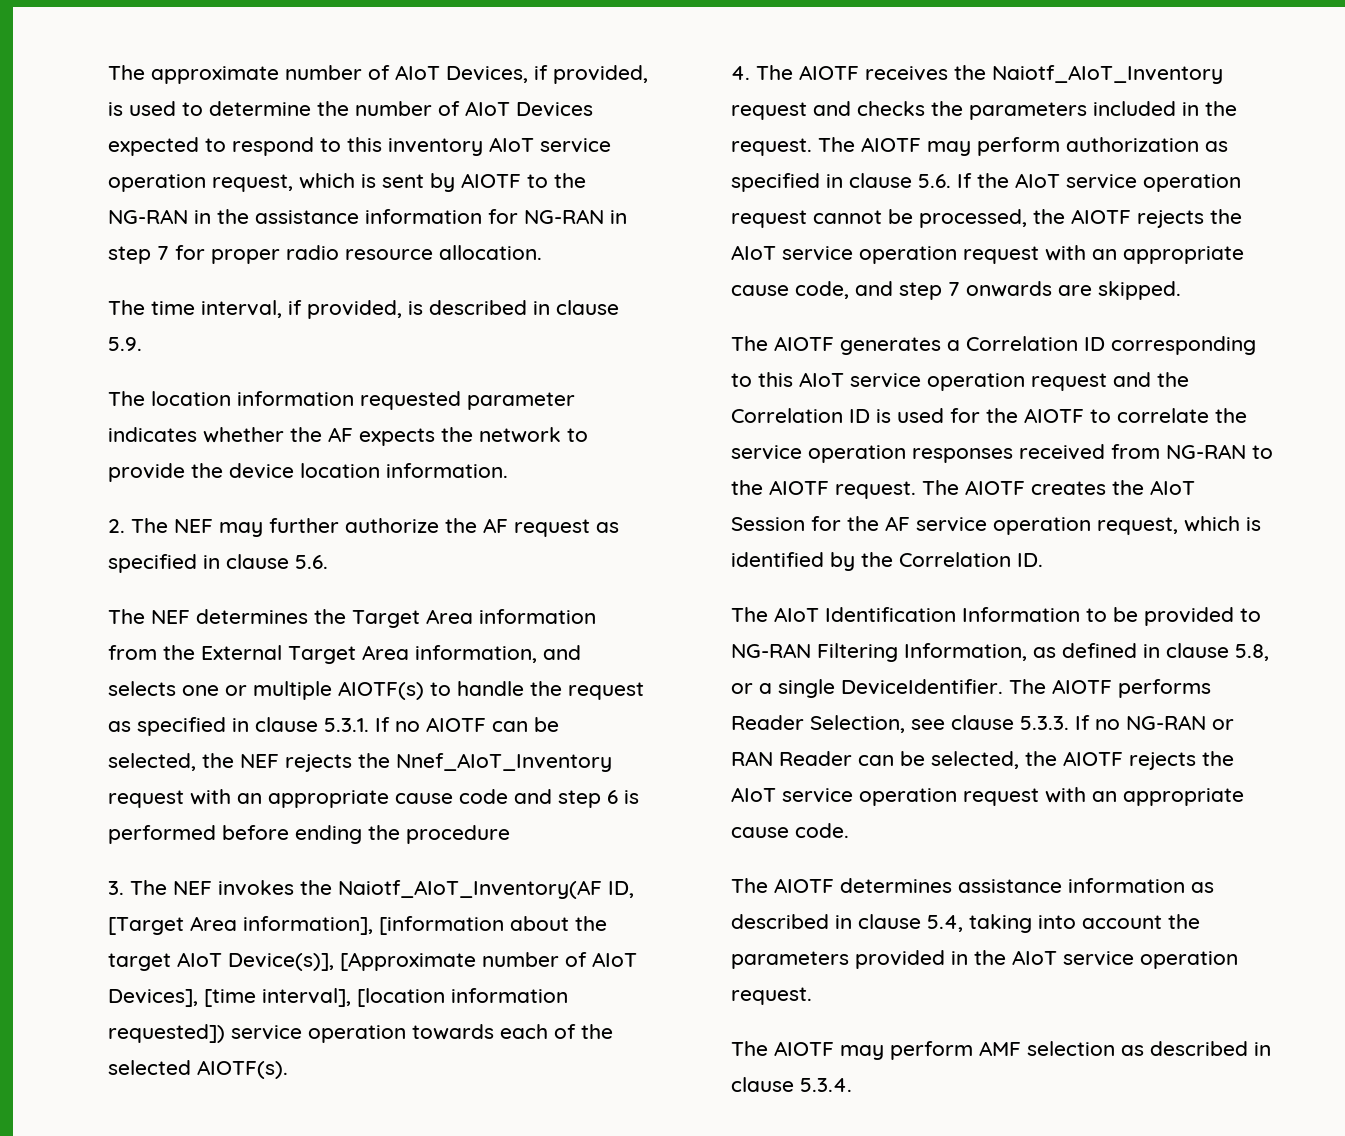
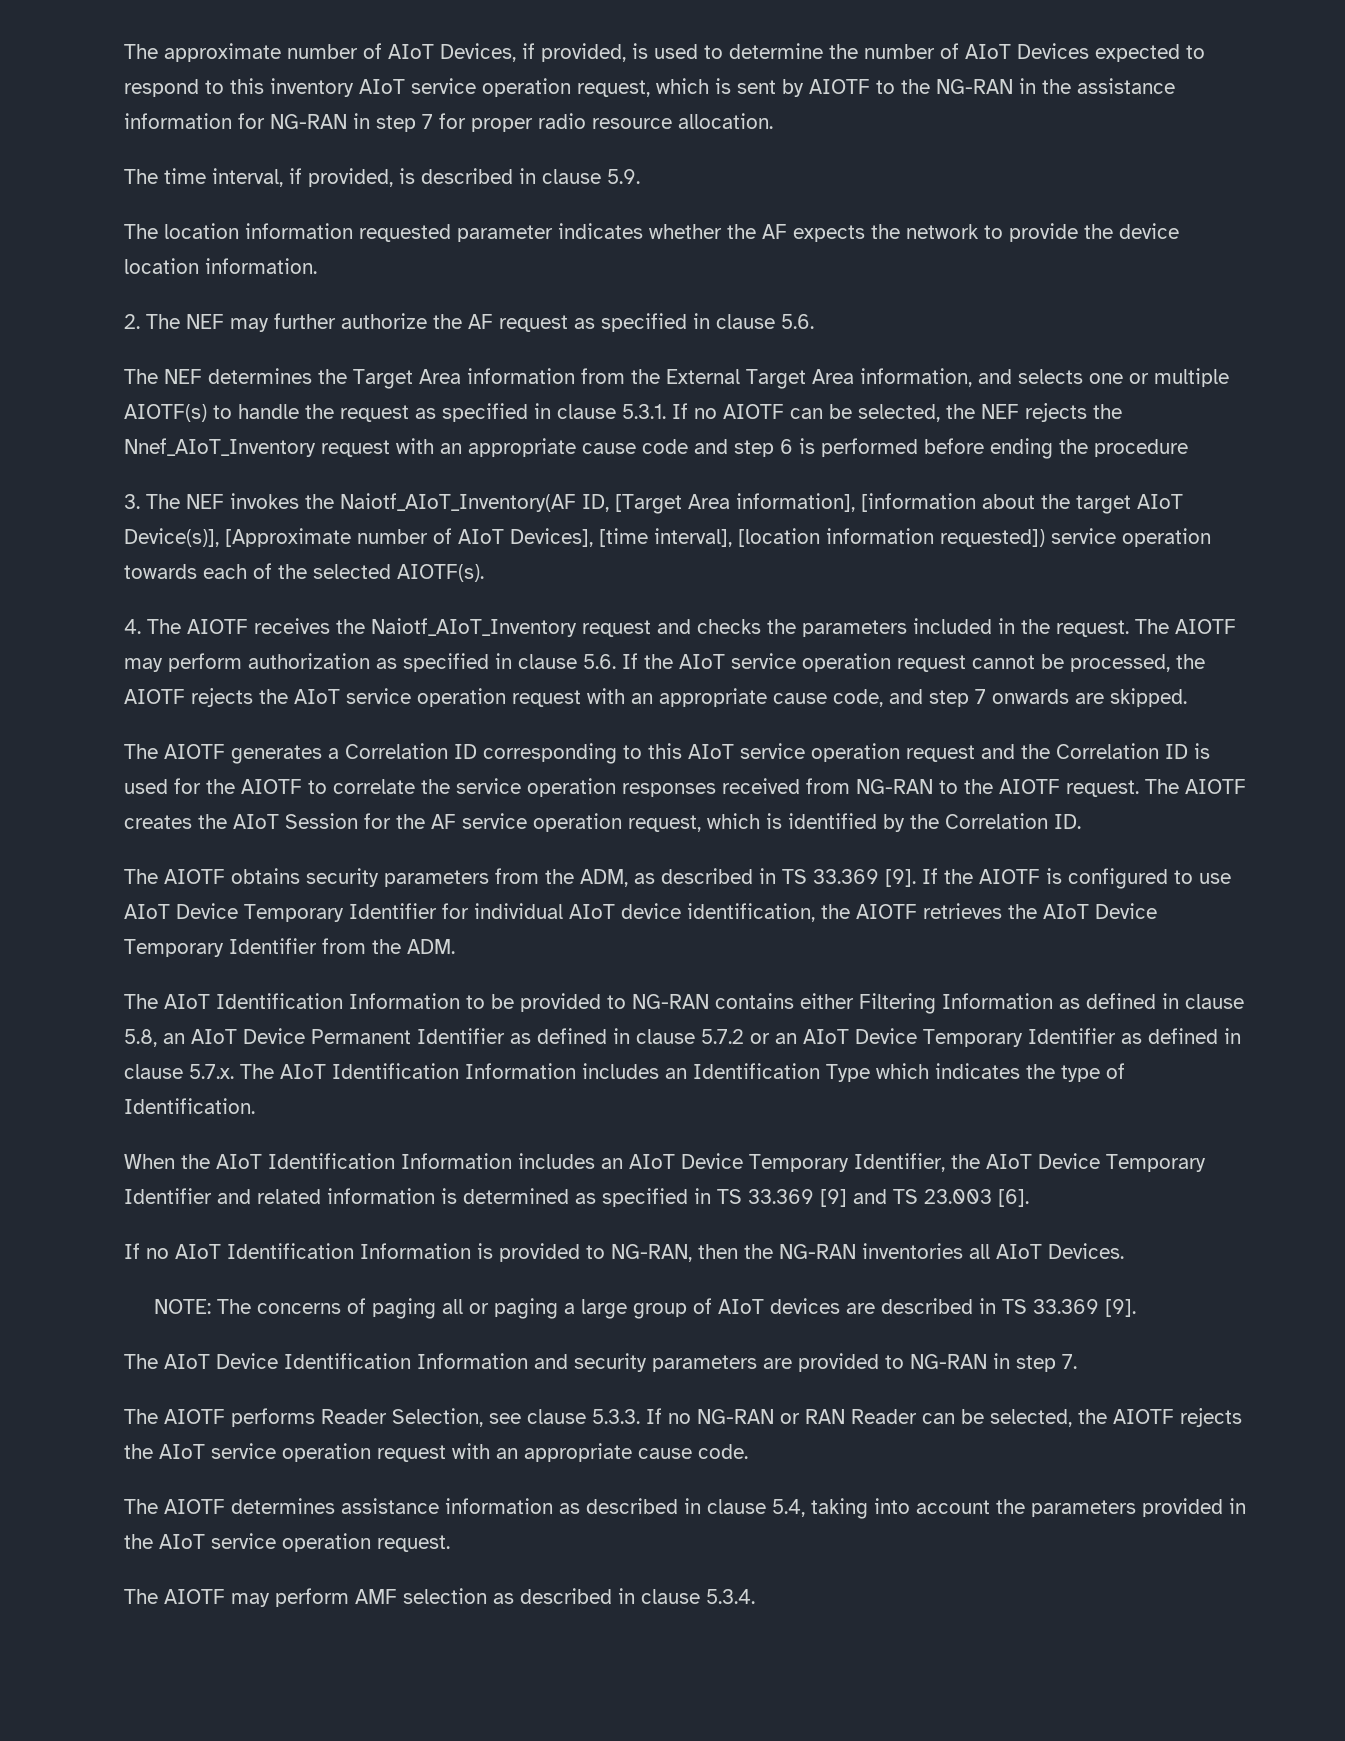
+ The AIOTF obtains security parameters from the ADM, as described in TS 33.369 [9]. If the AIOTF is configured to use AIoT Device Temporary Identifier for individual AIoT device identification, the AIOTF retrieves the AIoT Device Temporary Identifier from the ADM.
- The AIoT Identification Information to be provided to NG-RAN Filtering Information, as defined in clause 5.8, or a single DeviceIdentifier. The AIOTF performs Reader Selection, see clause 5.3.3. If no NG-RAN or RAN Reader can be selected, the AIOTF rejects the AIoT service operation request with an appropriate cause code.
+ The AIoT Identification Information to be provided to NG-RAN contains either Filtering Information as defined in clause 5.8, an AIoT Device Permanent Identifier as defined in clause 5.7.2 or an AIoT Device Temporary Identifier as defined in clause 5.7.x. The AIoT Identification Information includes an Identification Type which indicates the type of Identification.
+ When the AIoT Identification Information includes an AIoT Device Temporary Identifier, the AIoT Device Temporary Identifier and related information is determined as specified in TS 33.369 [9] and TS 23.003 [6].
+ If no AIoT Identification Information is provided to NG-RAN, then the NG-RAN inventories all AIoT Devices.
+ NOTE: The concerns of paging all or paging a large group of AIoT devices are described in TS 33.369 [9].
+ The AIoT Device Identification Information and security parameters are provided to NG-RAN in step 7.
+ The AIOTF performs Reader Selection, see clause 5.3.3. If no NG-RAN or RAN Reader can be selected, the AIOTF rejects the AIoT service operation request with an appropriate cause code.

